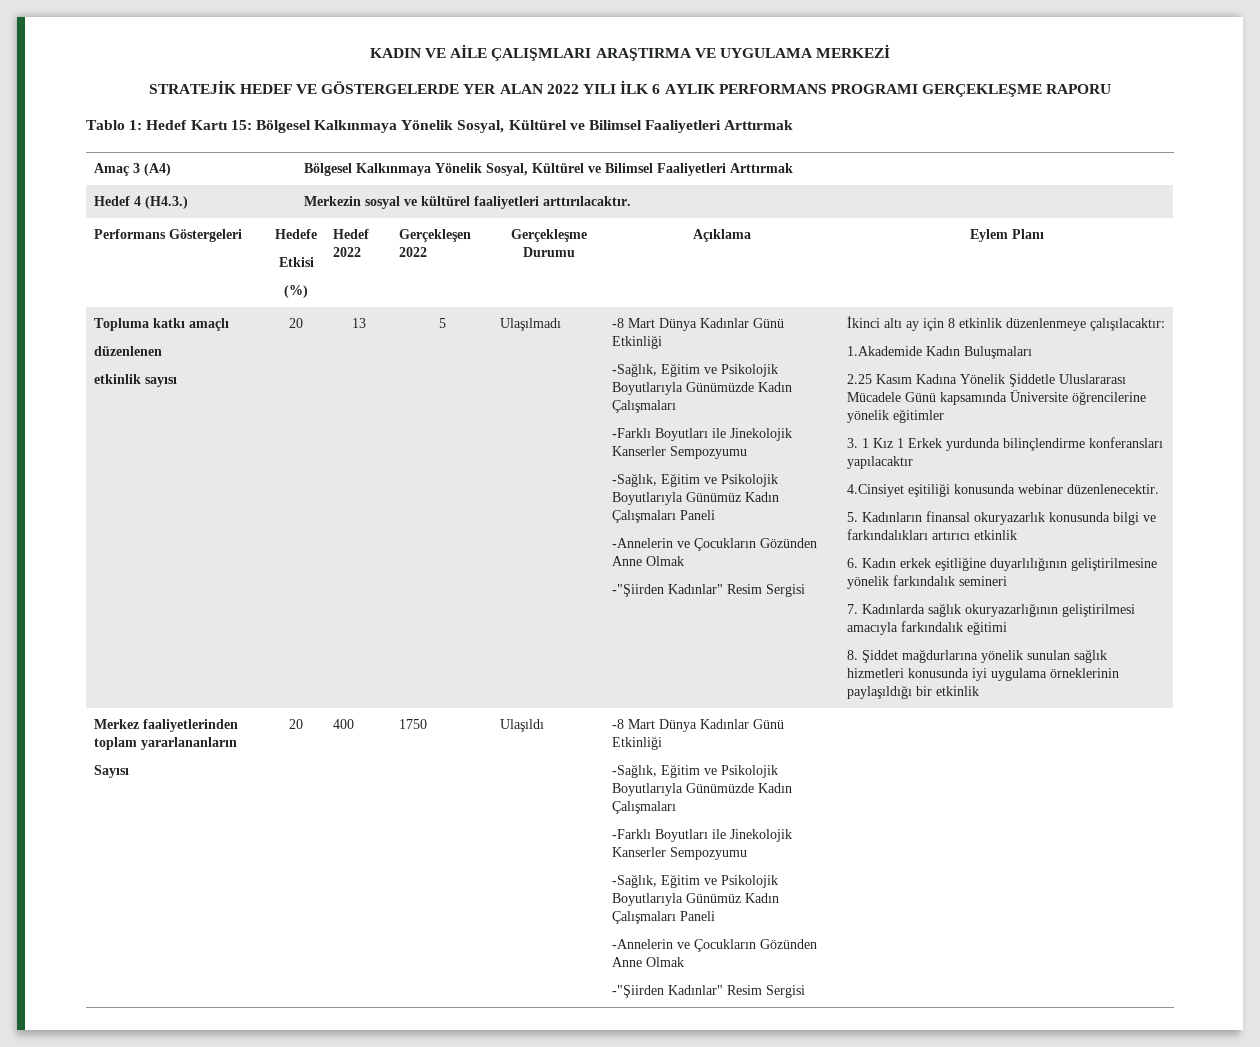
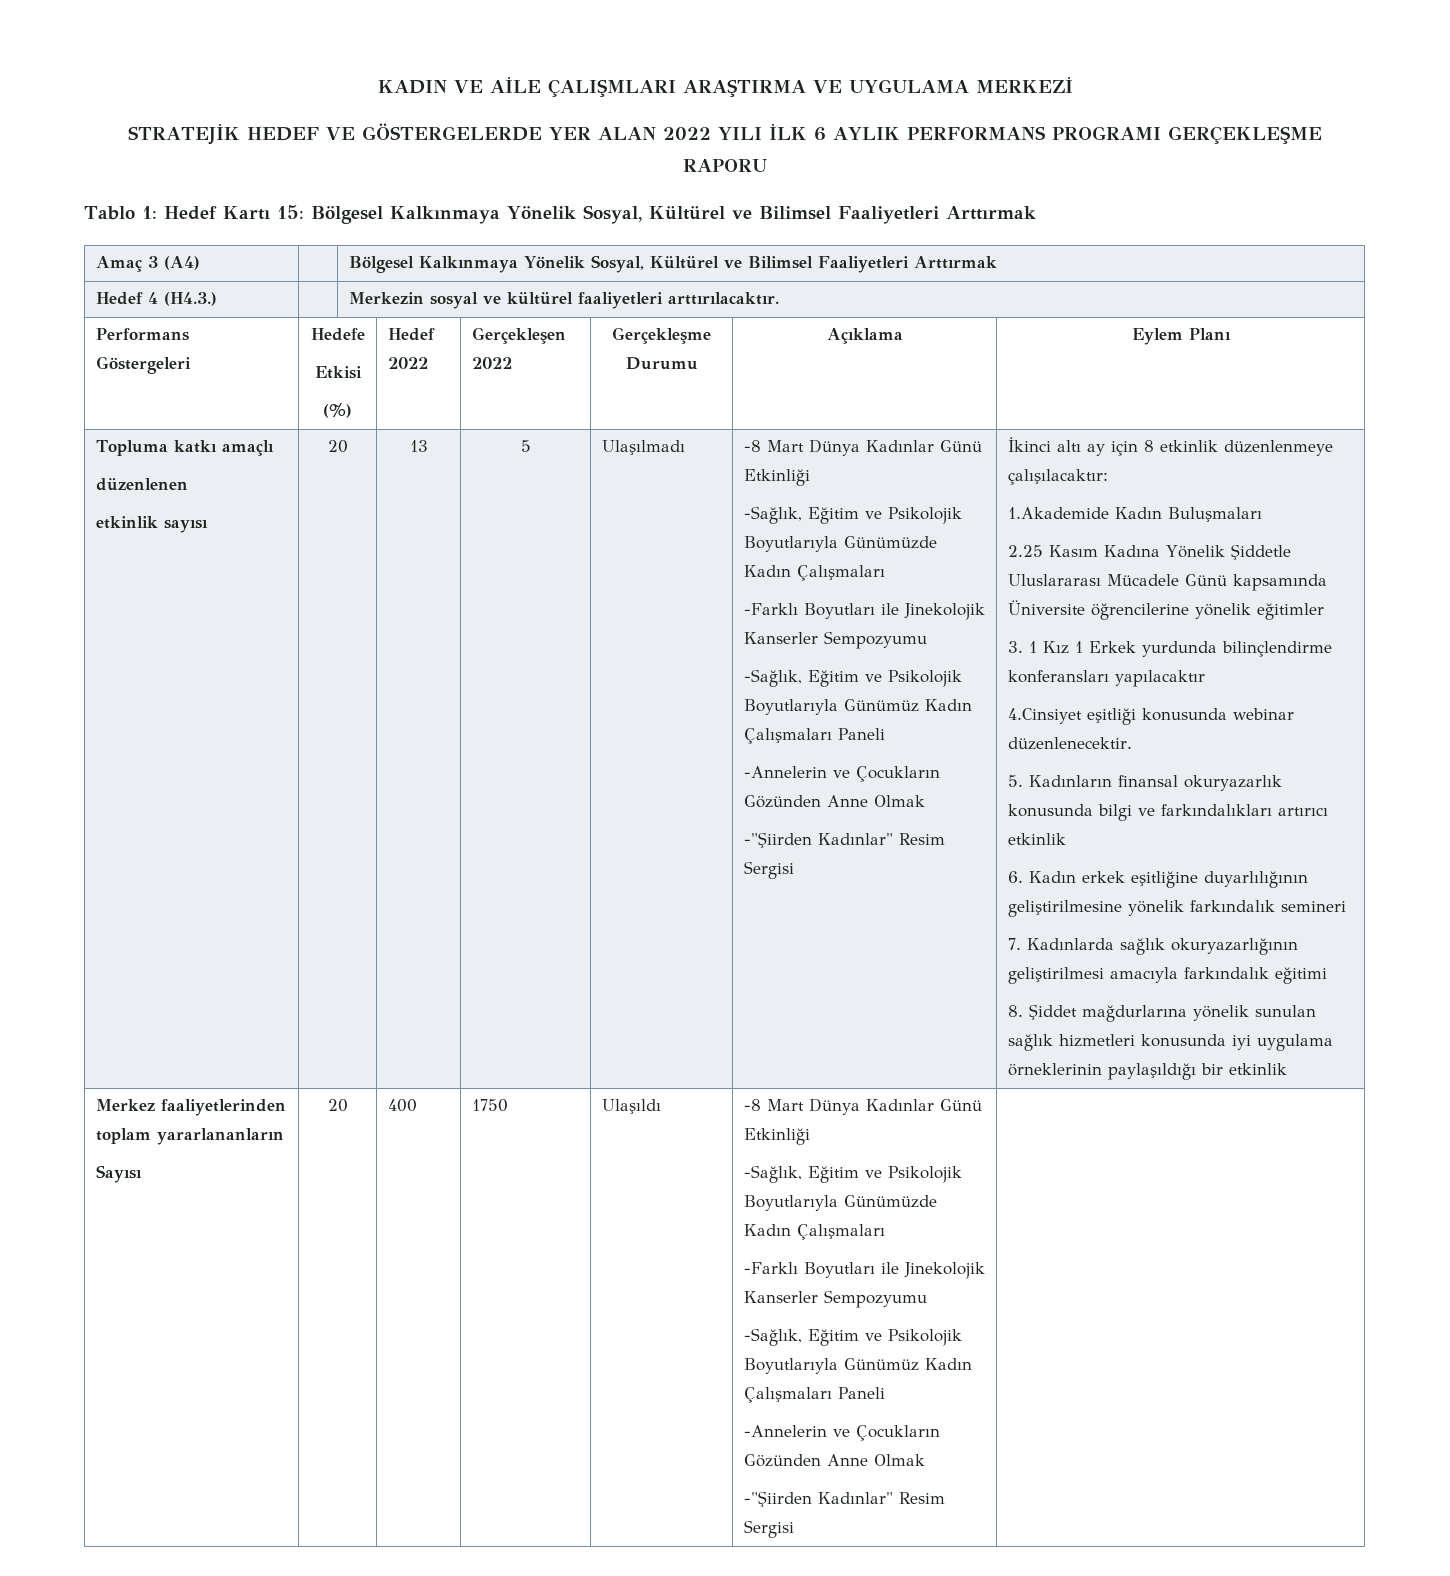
- 4.Cinsiyet eşitiliği konusunda webinar düzenlenecektir.
+ 4.Cinsiyet eşitliği konusunda webinar düzenlenecektir.

